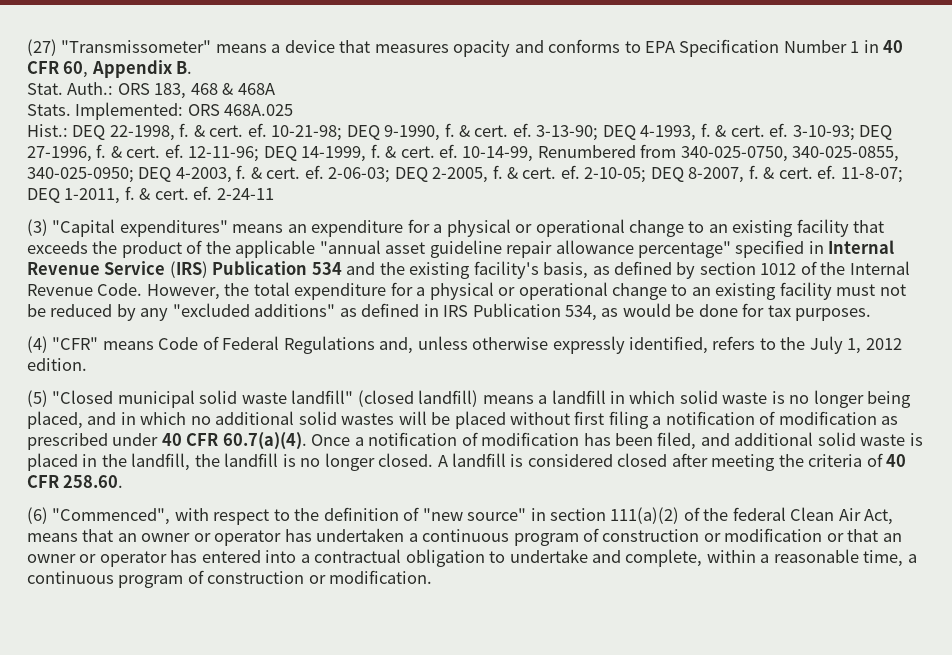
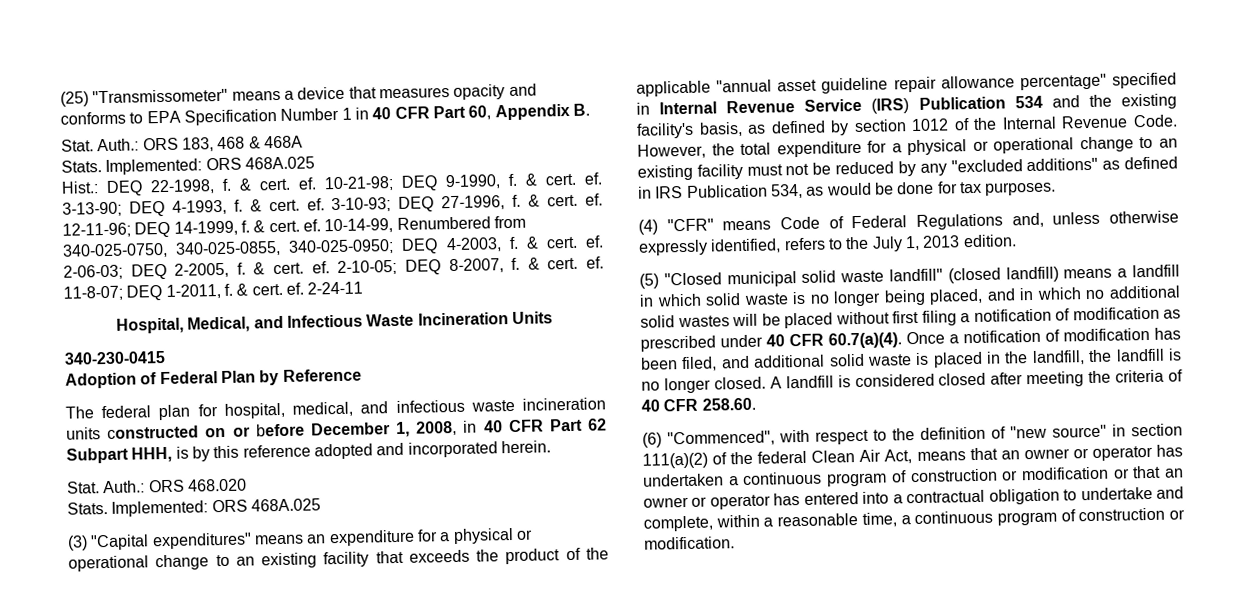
- (27) "Transmissometer" means a device that measures opacity and conforms to EPA Specification Number 1 in 40 CFR 60, Appendix B.
+ (25) "Transmissometer" means a device that measures opacity and conforms to EPA Specification Number 1 in 40 CFR Part 60, Appendix B.
+ Hospital, Medical, and Infectious Waste Incineration Units
+ 340-230-0415
+ Adoption of Federal Plan by Reference
+ The federal plan for hospital, medical, and infectious waste incineration units constructed on or before December 1, 2008, in 40 CFR Part 62 Subpart HHH, is by this reference adopted and incorporated herein.
+ Stat. Auth.: ORS 468.020
+ Stats. Implemented: ORS 468A.025
- (4) "CFR" means Code of Federal Regulations and, unless otherwise expressly identified, refers to the July 1, 2012 edition.
+ (4) "CFR" means Code of Federal Regulations and, unless otherwise expressly identified, refers to the July 1, 2013 edition.

